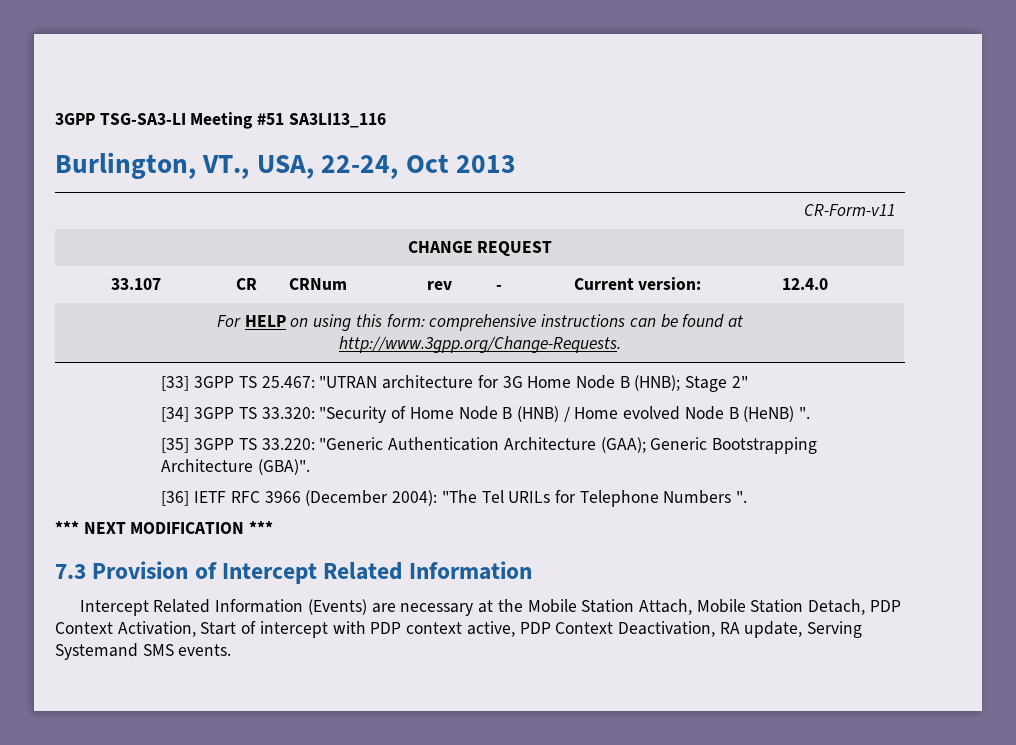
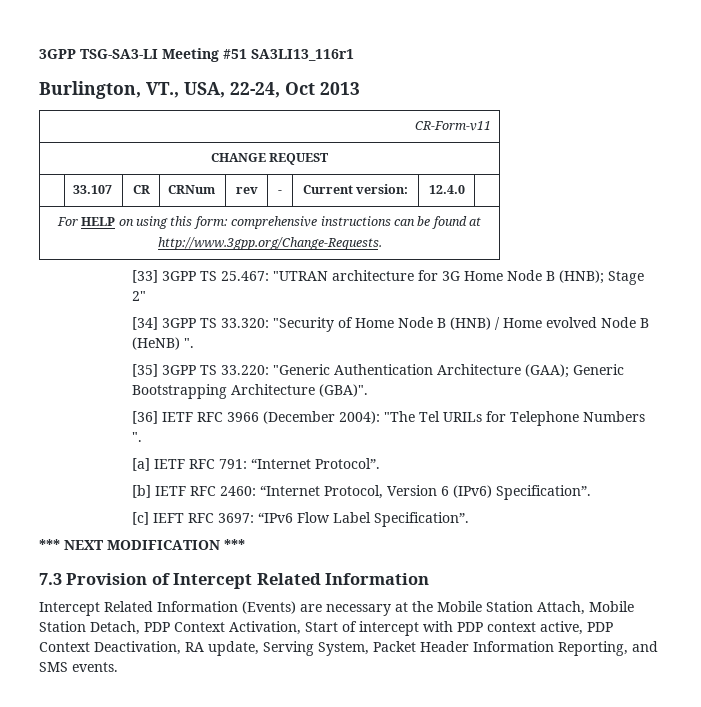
- 3GPP TSG-SA3-LI Meeting #51 SA3LI13_116
+ 3GPP TSG-SA3-LI Meeting #51 SA3LI13_116r1
+ [a] IETF RFC 791: “Internet Protocol”.
+ [b] IETF RFC 2460: “Internet Protocol, Version 6 (IPv6) Specification”.
+ [c] IEFT RFC 3697: “IPv6 Flow Label Specification”.
- Intercept Related Information (Events) are necessary at the Mobile Station Attach, Mobile Station Detach, PDP Context Activation, Start of intercept with PDP context active, PDP Context Deactivation, RA update, Serving Systemand SMS events.
+ Intercept Related Information (Events) are necessary at the Mobile Station Attach, Mobile Station Detach, PDP Context Activation, Start of intercept with PDP context active, PDP Context Deactivation, RA update, Serving System, Packet Header Information Reporting, and SMS events.

